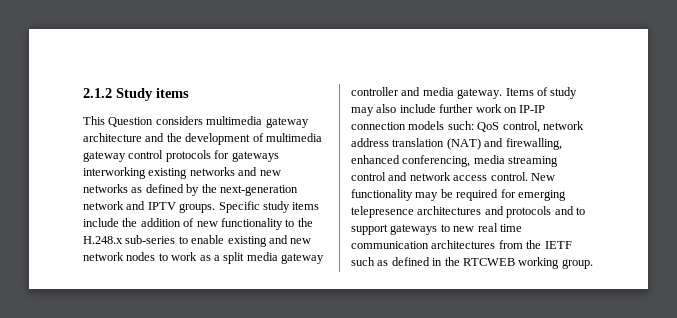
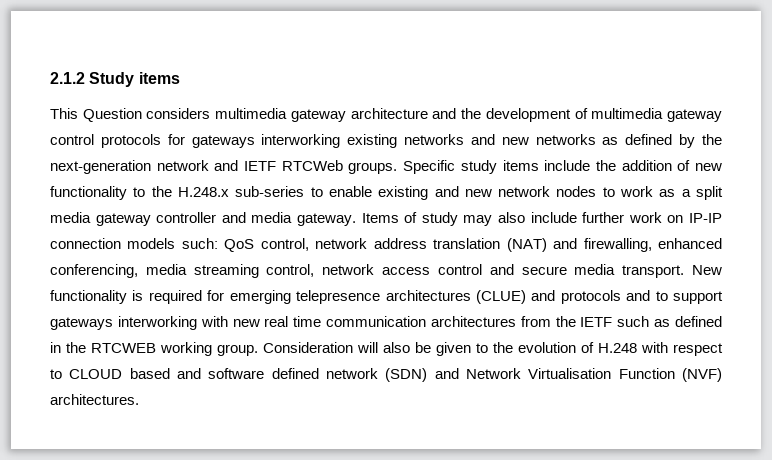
- This Question considers multimedia gateway architecture and the development of multimedia gateway control protocols for gateways interworking existing networks and new networks as defined by the next-generation network and IPTV groups.
+ This Question considers multimedia gateway architecture and the development of multimedia gateway control protocols for gateways interworking existing networks and new networks as defined by the next-generation network and IETF RTCWeb groups.
- Items of study may also include further work on IP-IP connection models such: QoS control, network address translation (NAT) and firewalling, enhanced conferencing, media streaming control and network access control. New functionality may be required for emerging telepresence architectures and protocols and to support gateways to new real time communication architectures from the IETF such as defined in the RTCWEB working group.
+ Items of study may also include further work on IP-IP connection models such: QoS control, network address translation (NAT) and firewalling, enhanced conferencing, media streaming control, network access control and secure media transport. New functionality is required for emerging telepresence architectures (CLUE) and protocols and to support gateways interworking with new real time communication architectures from the IETF such as defined in the RTCWEB working group.
+ Consideration will also be given to the evolution of H.248 with respect to CLOUD based and software defined network (SDN) and Network Virtualisation Function (NVF) architectures.

